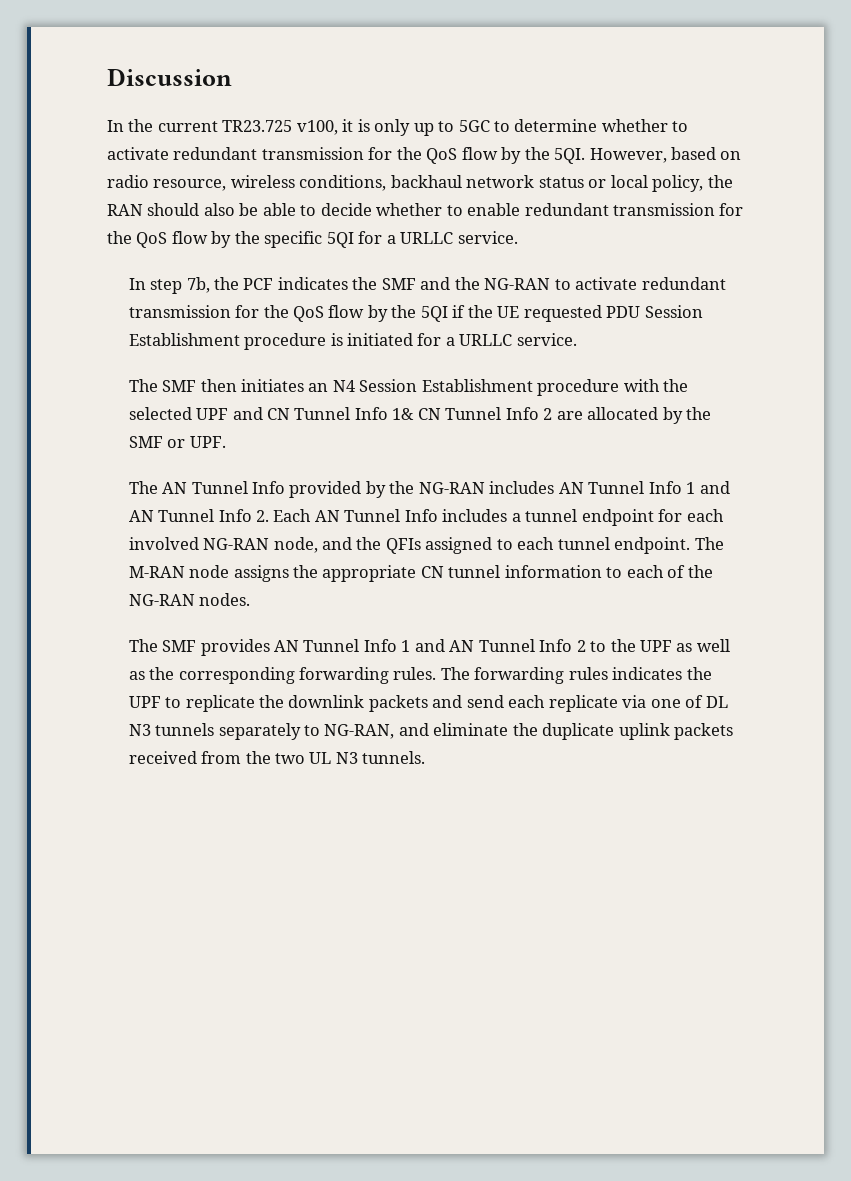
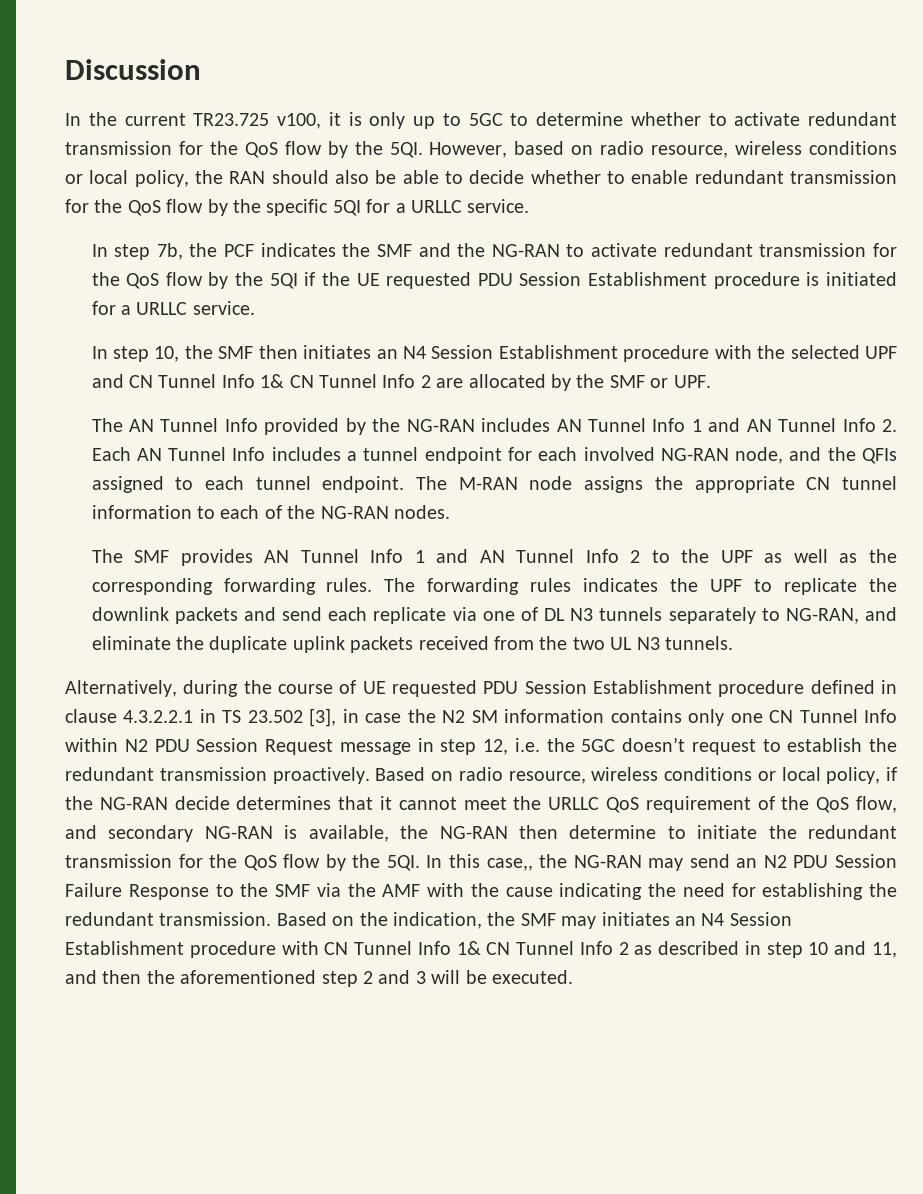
- However, based on radio resource, wireless conditions, backhaul network status or local policy, the RAN should also be able to decide whether to enable redundant transmission for the QoS flow by the specific 5QI for a URLLC service.
+ However, based on radio resource, wireless conditions or local policy, the RAN should also be able to decide whether to enable redundant transmission for the QoS flow by the specific 5QI for a URLLC service.
- The SMF then initiates an N4 Session Establishment procedure with the selected UPF and CN Tunnel Info 1& CN Tunnel Info 2 are allocated by the SMF or UPF.
+ In step 10, the SMF then initiates an N4 Session Establishment procedure with the selected UPF and CN Tunnel Info 1& CN Tunnel Info 2 are allocated by the SMF or UPF.
+ Alternatively, during the course of UE requested PDU Session Establishment procedure defined in clause 4.3.2.2.1 in TS 23.502 [3], in case the N2 SM information contains only one CN Tunnel Info within N2 PDU Session Request message in step 12, i.e. the 5GC doesn’t request to establish the redundant transmission proactively. Based on radio resource, wireless conditions or local policy, if the NG-RAN decide determines that it cannot meet the URLLC QoS requirement of the QoS flow, and secondary NG-RAN is available, the NG-RAN then determine to initiate the redundant transmission for the QoS flow by the 5QI. In this case,, the NG-RAN may send an N2 PDU Session Failure Response to the SMF via the AMF with the cause indicating the need for establishing the redundant transmission. Based on the indication, the SMF may initiates an N4 Session Establishment procedure with CN Tunnel Info 1& CN Tunnel Info 2 as described in step 10 and 11, and then the aforementioned step 2 and 3 will be executed.

